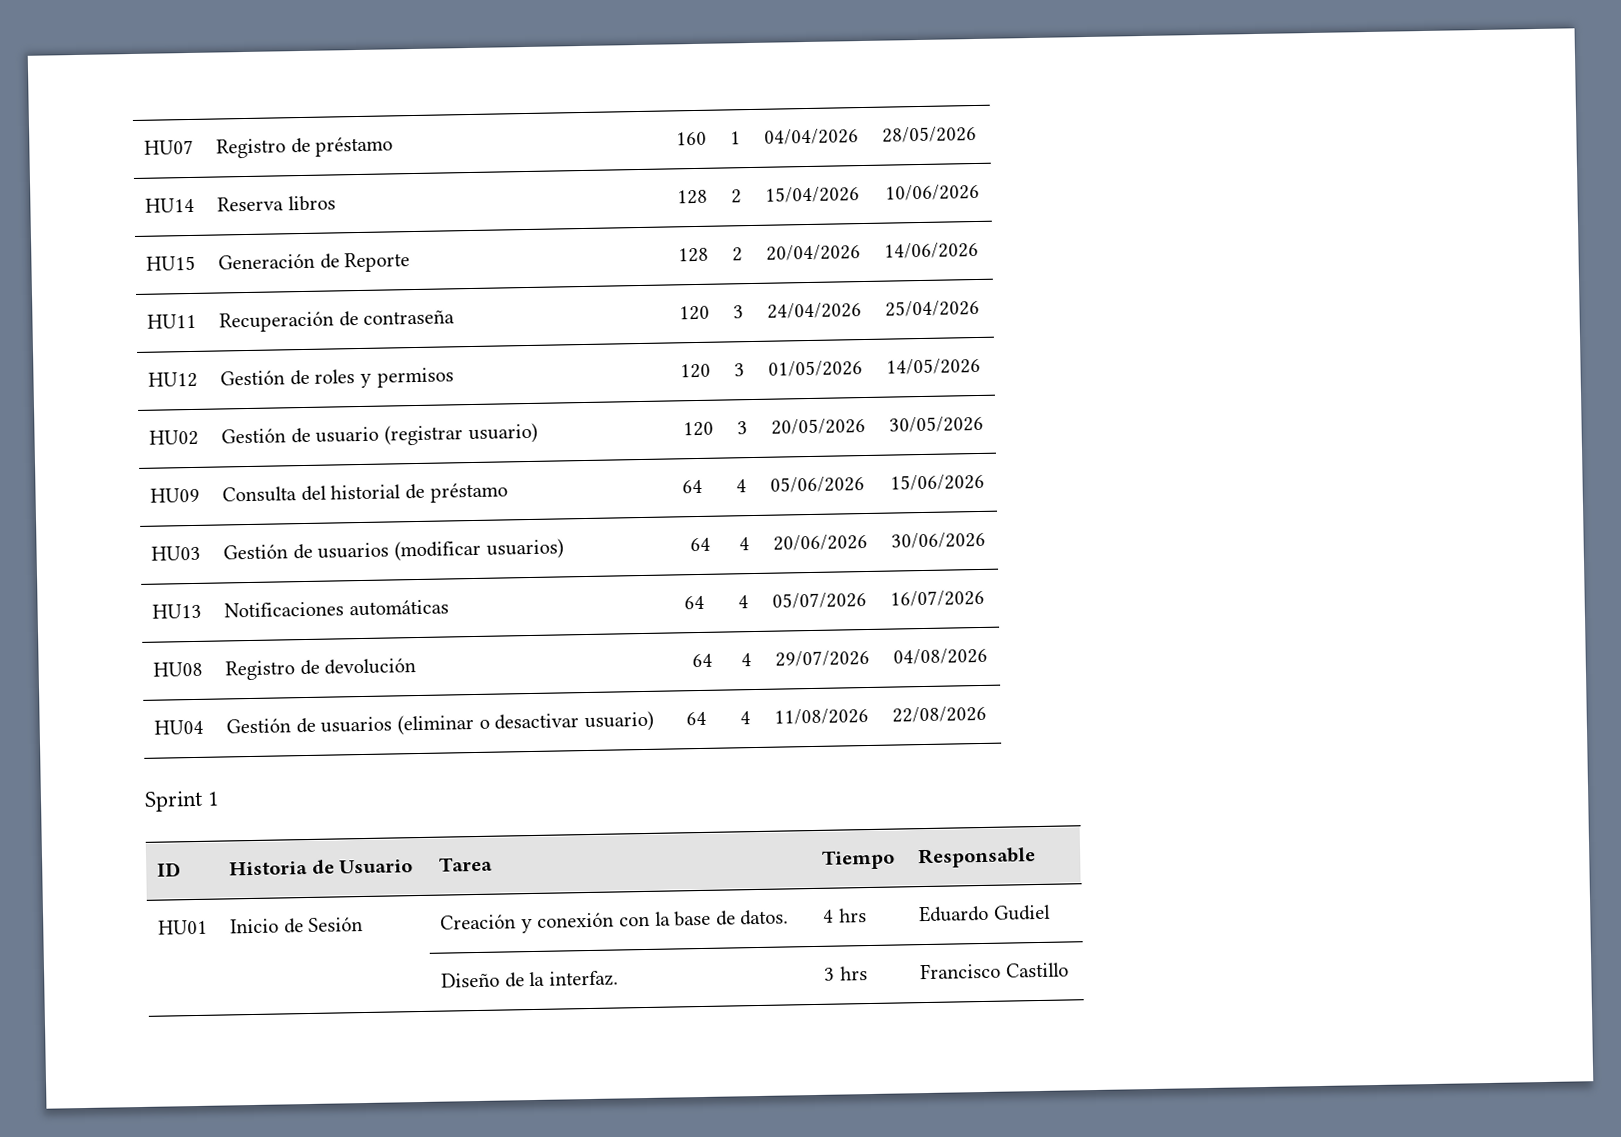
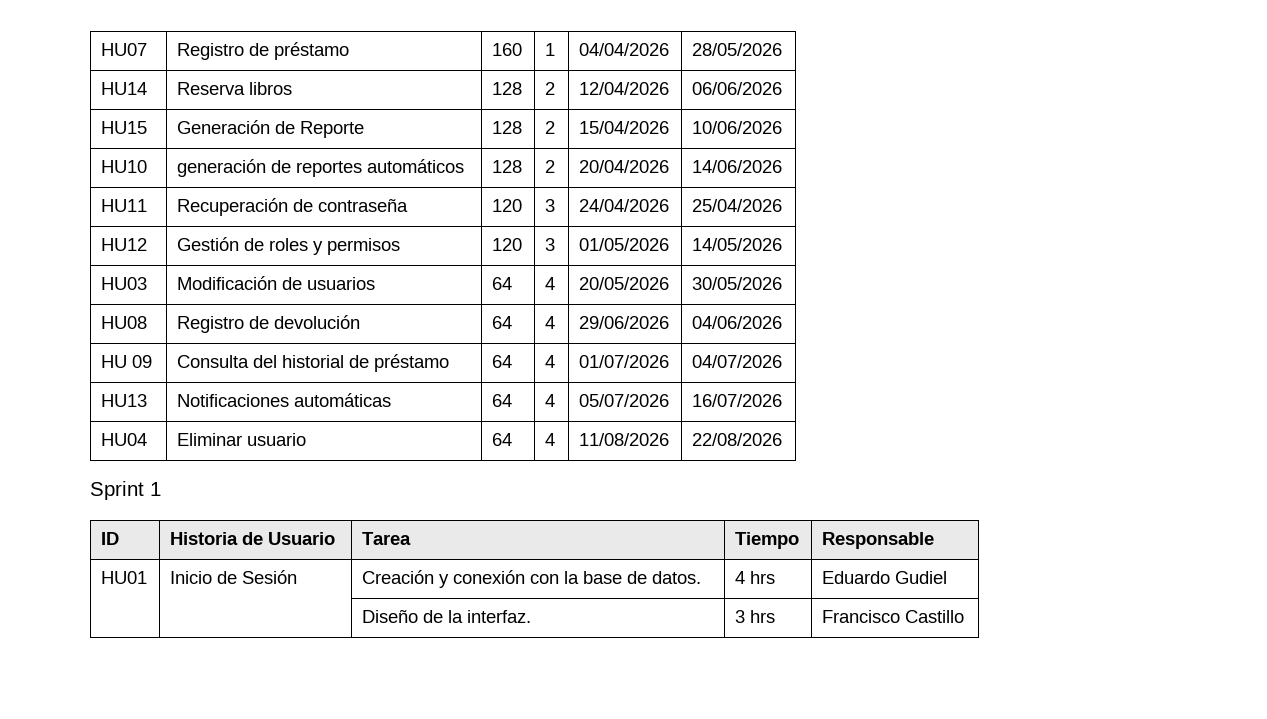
- HU14 | Reserva libros | 128 | 2 | 15/04/2026 | 10/06/2026
+ HU14 | Reserva libros | 128 | 2 | 12/04/2026 | 06/06/2026
- HU15 | Generación de Reporte | 128 | 2 | 20/04/2026 | 14/06/2026
+ HU15 | Generación de Reporte | 128 | 2 | 15/04/2026 | 10/06/2026
+ HU10 | generación de reportes automáticos | 128 | 2 | 20/04/2026 | 14/06/2026
- HU02 | Gestión de usuario (registrar usuario) | 120 | 3 | 20/05/2026 | 30/05/2026
- HU09 | Consulta del historial de préstamo | 64 | 4 | 05/06/2026 | 15/06/2026
- HU03 | Gestión de usuarios (modificar usuarios) | 64 | 4 | 20/06/2026 | 30/06/2026
+ HU03 | Modificación de usuarios | 64 | 4 | 20/05/2026 | 30/05/2026
+ HU08 | Registro de devolución | 64 | 4 | 29/06/2026 | 04/06/2026
+ HU 09 | Consulta del historial de préstamo | 64 | 4 | 01/07/2026 | 04/07/2026
- HU08 | Registro de devolución | 64 | 4 | 29/07/2026 | 04/08/2026
- HU04 | Gestión de usuarios (eliminar o desactivar usuario) | 64 | 4 | 11/08/2026 | 22/08/2026
+ HU04 | Eliminar usuario | 64 | 4 | 11/08/2026 | 22/08/2026

